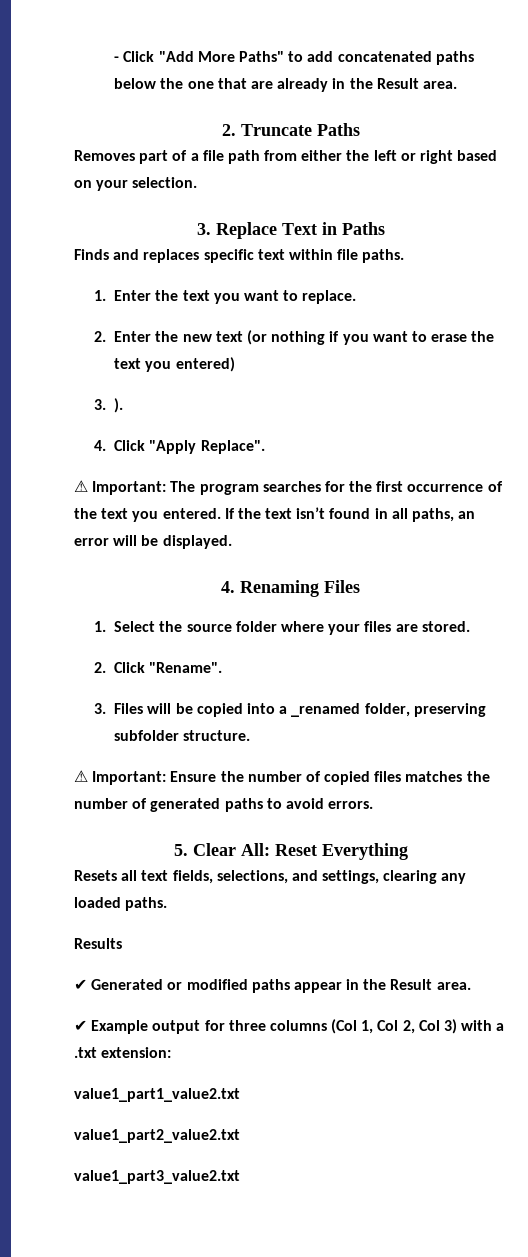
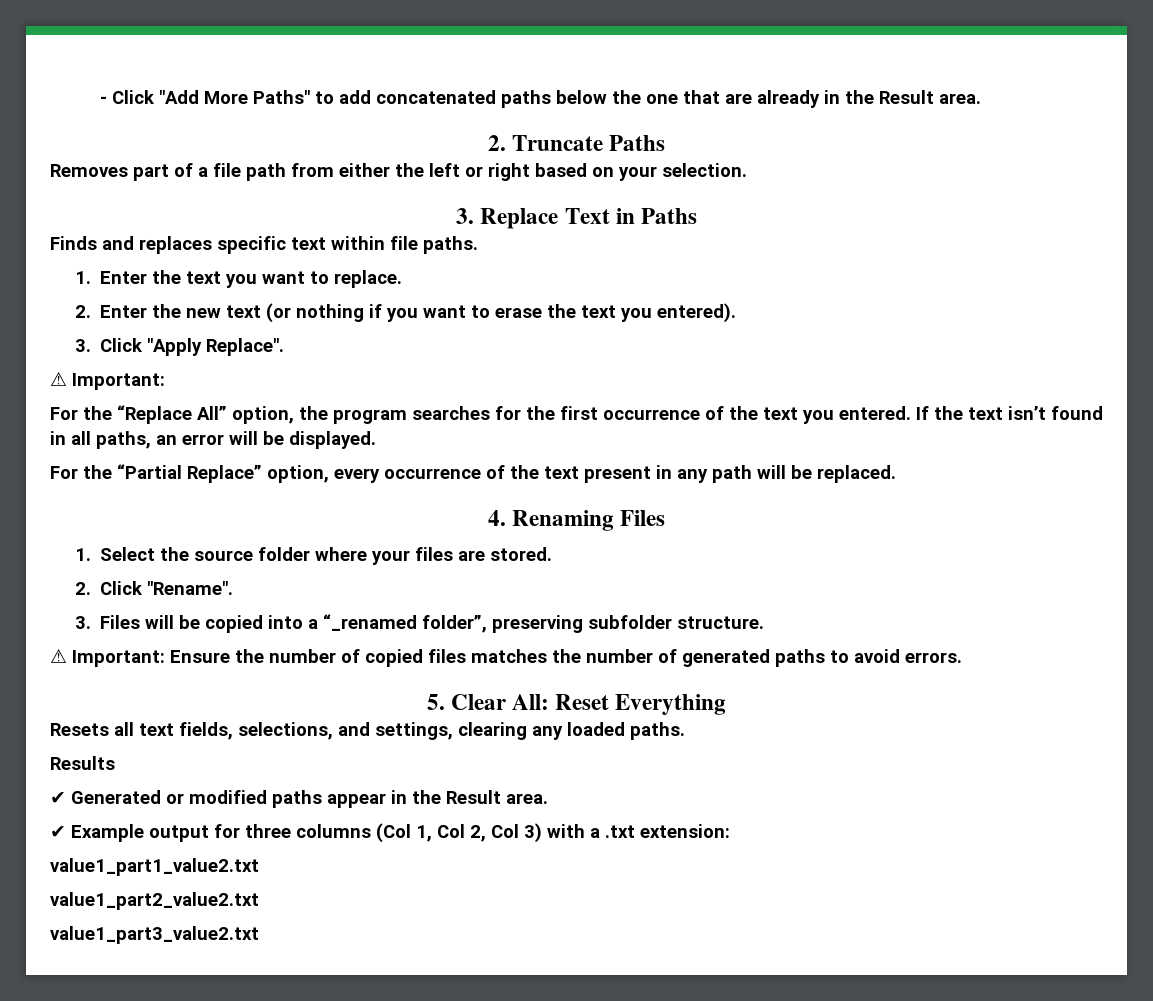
- 2. Enter the new text (or nothing if you want to erase the text you entered)
- 3. ).
- 4. Click "Apply Replace".
- ⚠ Important: The program searches for the first occurrence of the text you entered.
+ 2. Enter the new text (or nothing if you want to erase the text you entered).
+ 3. Click "Apply Replace".
+ ⚠ Important:
+ For the “Replace All” option, the program searches for the first occurrence of the text you entered.
+ For the “Partial Replace” option, every occurrence of the text present in any path will be replaced.
- 3. Files will be copied into a _renamed folder, preserving subfolder structure.
+ 3. Files will be copied into a “_renamed folder”, preserving subfolder structure.

